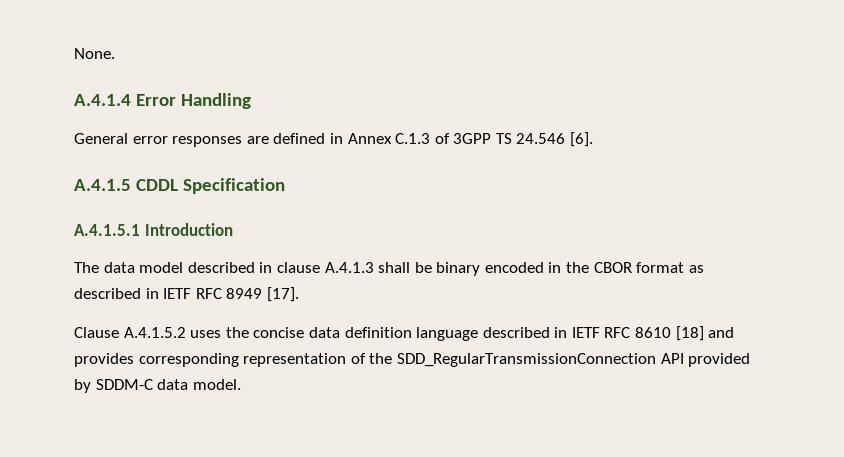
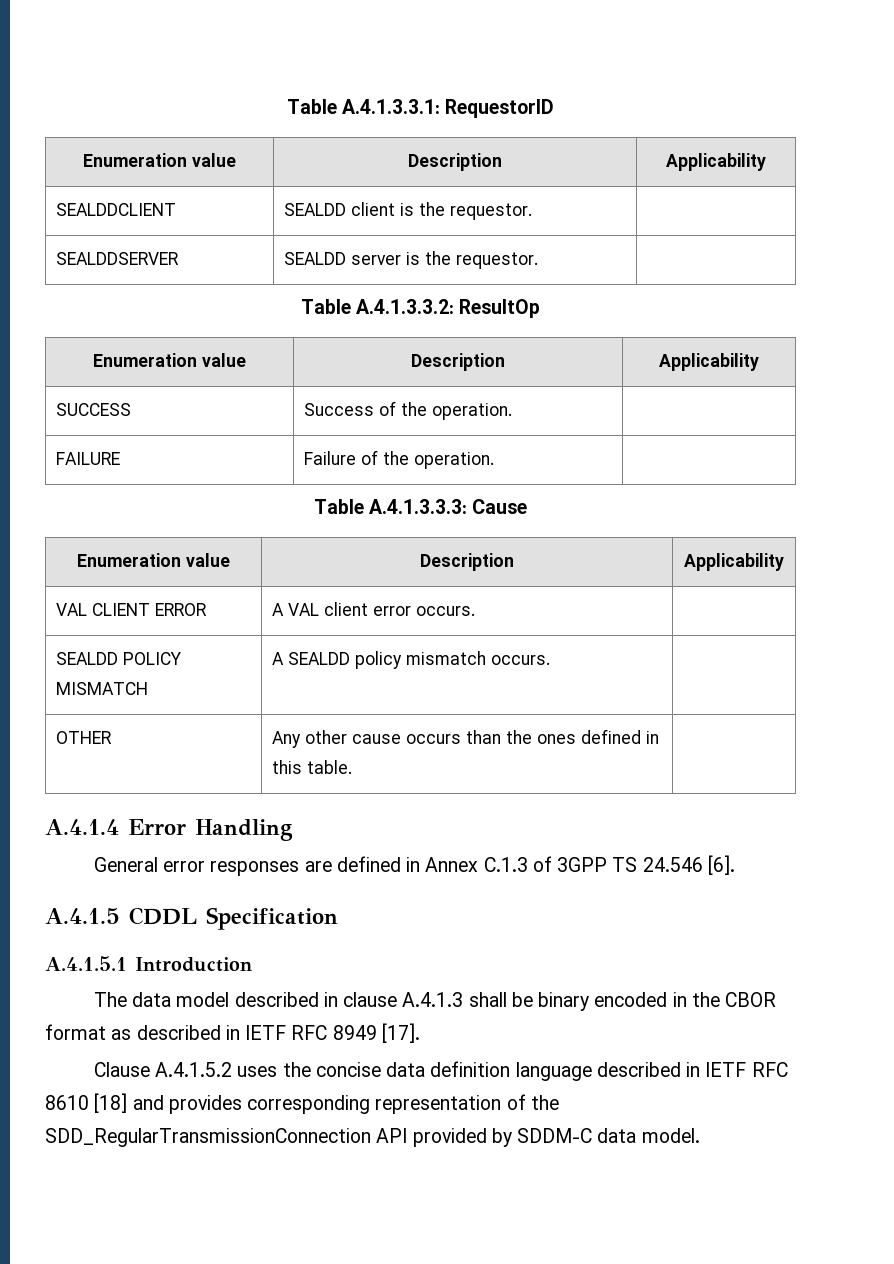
- None.
+ Table A.4.1.3.3.1: RequestorID
+ Enumeration value | Description | Applicability
+ SEALDDCLIENT | SEALDD client is the requestor. |
+ SEALDDSERVER | SEALDD server is the requestor. |
+ Table A.4.1.3.3.2: ResultOp
+ Enumeration value | Description | Applicability
+ SUCCESS | Success of the operation. |
+ FAILURE | Failure of the operation. |
+ Table A.4.1.3.3.3: Cause
+ Enumeration value | Description | Applicability
+ VAL CLIENT ERROR | A VAL client error occurs. |
+ SEALDD POLICY MISMATCH | A SEALDD policy mismatch occurs. |
+ OTHER | Any other cause occurs than the ones defined in this table. |

